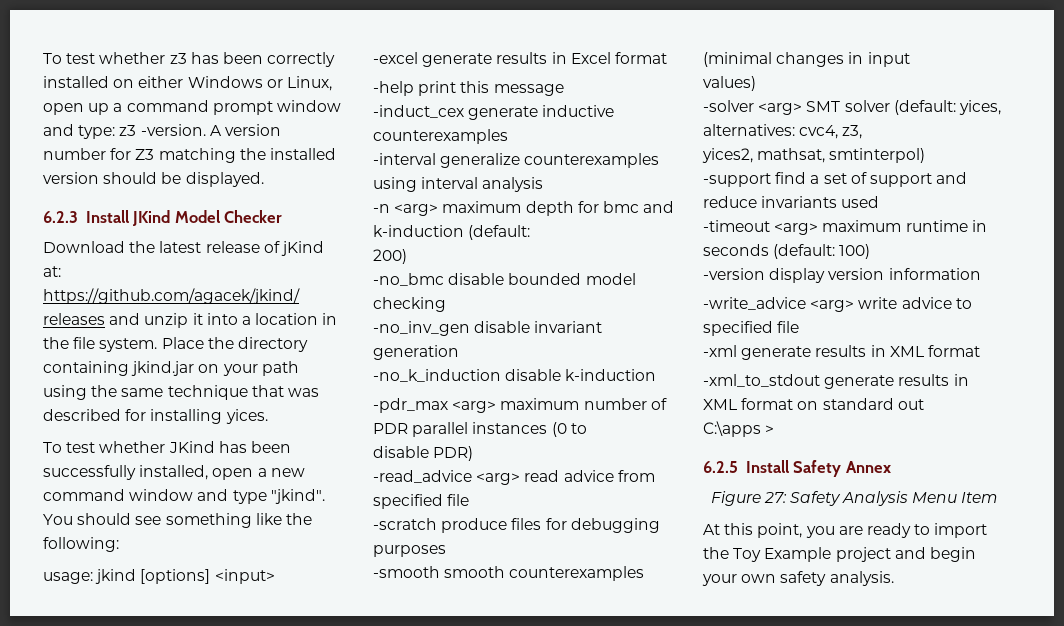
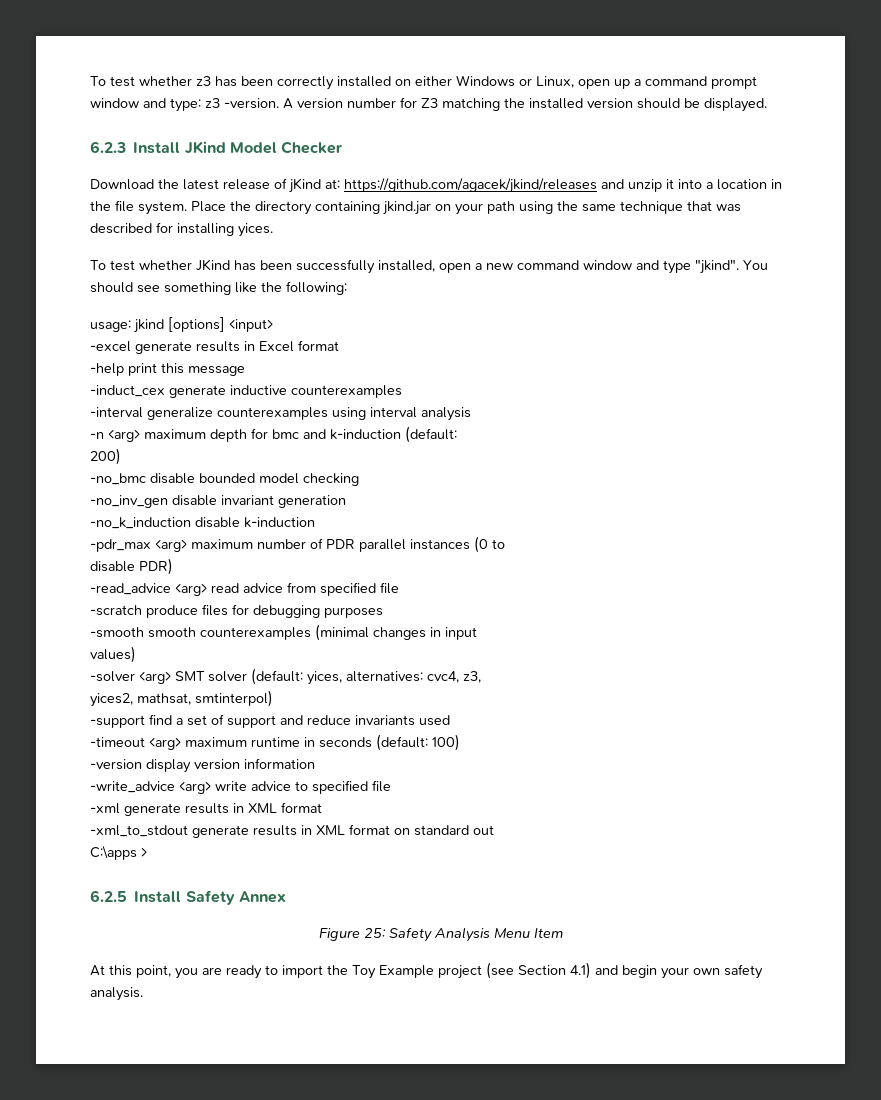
- Figure 27: Safety Analysis Menu Item
+ Figure 25: Safety Analysis Menu Item
- At this point, you are ready to import the Toy Example project and begin your own safety analysis.
+ At this point, you are ready to import the Toy Example project (see Section 4.1) and begin your own safety analysis.

